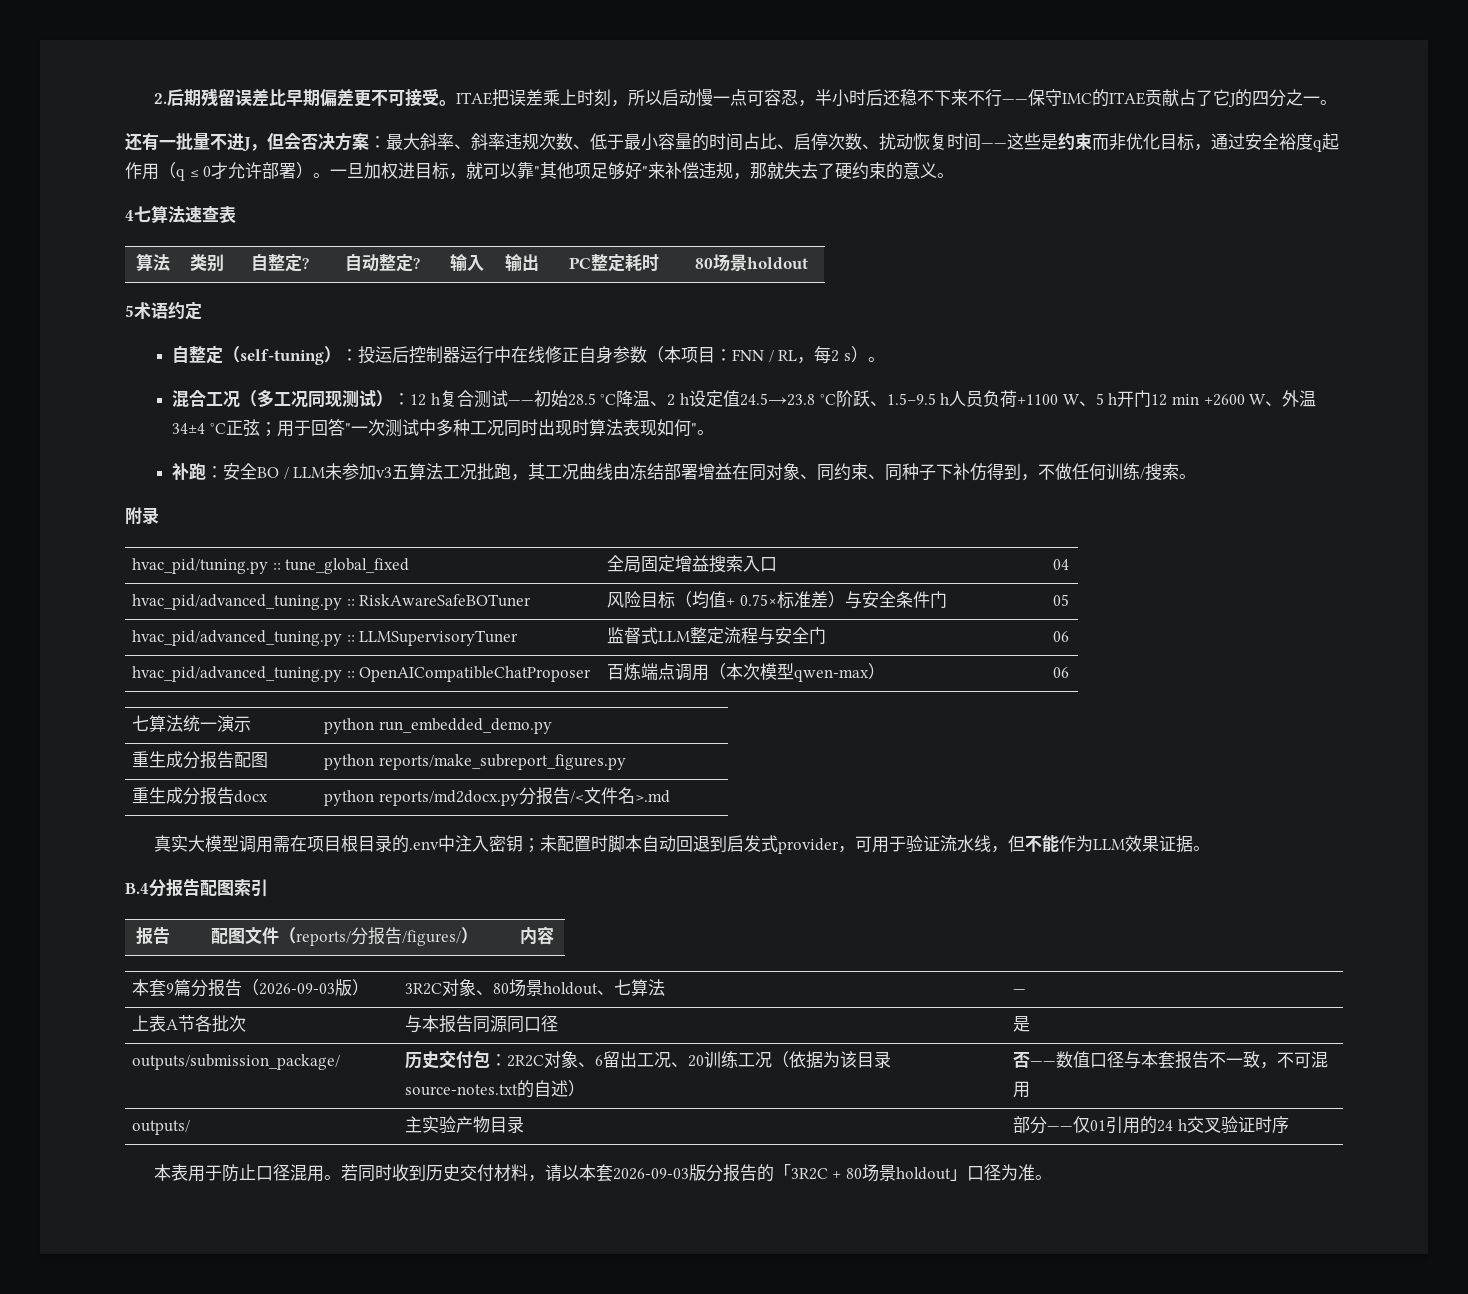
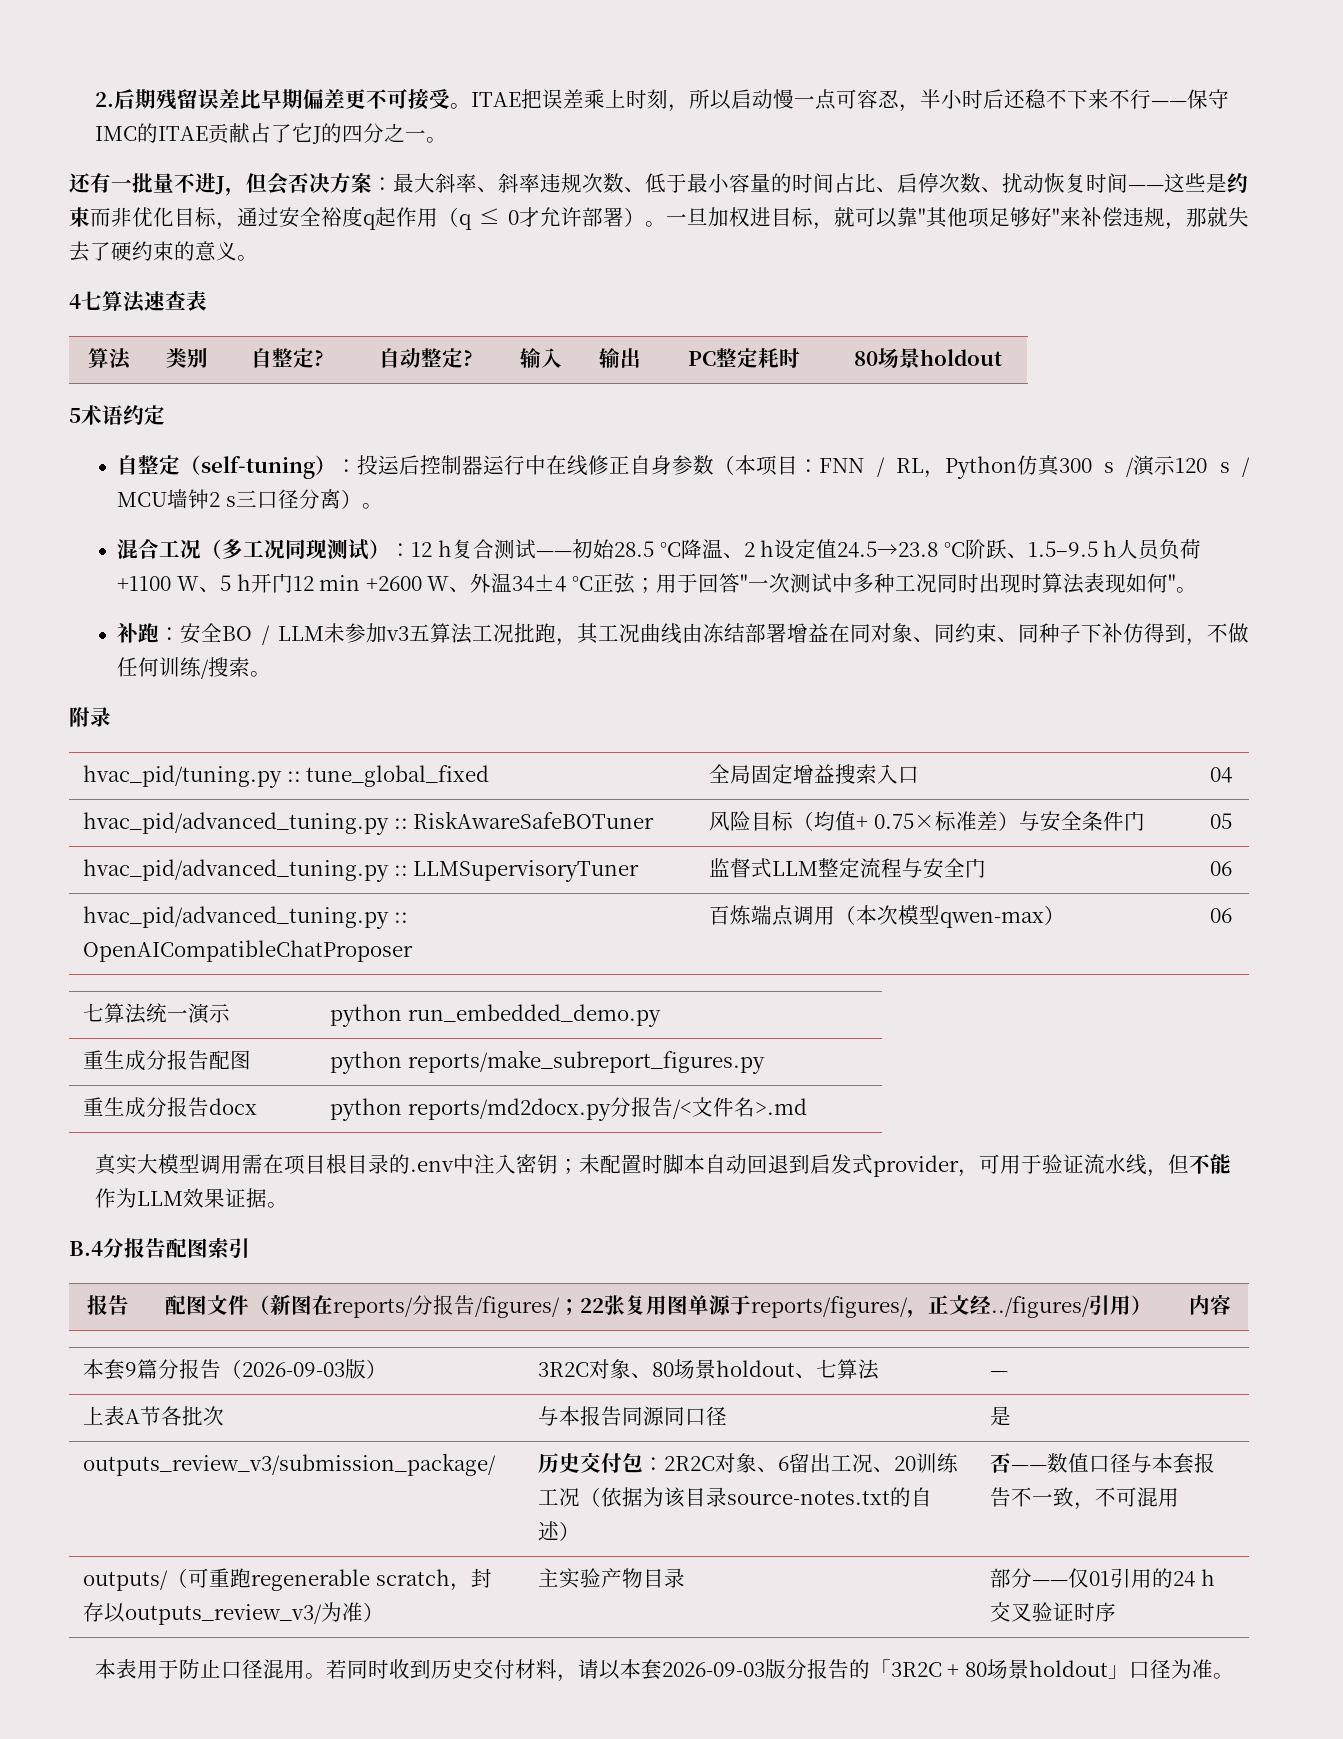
- 自整定（self-tuning）：投运后控制器运行中在线修正自身参数（本项目：FNN / RL，每2 s）。
+ 自整定（self-tuning）：投运后控制器运行中在线修正自身参数（本项目：FNN / RL，Python仿真300 s /演示120 s / MCU墙钟2 s三口径分离）。
- 报告 | 配图文件（reports/分报告/figures/） | 内容
+ 报告 | 配图文件（新图在reports/分报告/figures/；22张复用图单源于reports/figures/，正文经../figures/引用） | 内容
- outputs/submission_package/ | 历史交付包：2R2C对象、6留出工况、20训练工况（依据为该目录source-notes.txt的自述） | 否——数值口径与本套报告不一致，不可混用
+ outputs_review_v3/submission_package/ | 历史交付包：2R2C对象、6留出工况、20训练工况（依据为该目录source-notes.txt的自述） | 否——数值口径与本套报告不一致，不可混用
- outputs/ | 主实验产物目录 | 部分——仅01引用的24 h交叉验证时序
+ outputs/（可重跑regenerable scratch，封存以outputs_review_v3/为准） | 主实验产物目录 | 部分——仅01引用的24 h交叉验证时序

